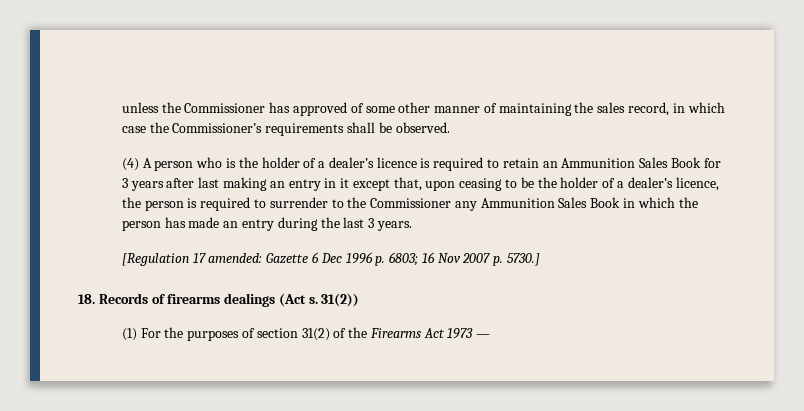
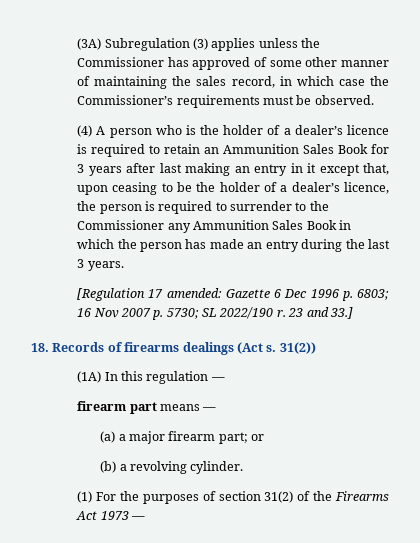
- unless the Commissioner has approved of some other manner of maintaining the sales record, in which case the Commissioner’s requirements shall be observed.
+ (3A) Subregulation (3) applies unless the Commissioner has approved of some other manner of maintaining the sales record, in which case the Commissioner’s requirements must be observed.
- [Regulation 17 amended: Gazette 6 Dec 1996 p. 6803; 16 Nov 2007 p. 5730.]
+ [Regulation 17 amended: Gazette 6 Dec 1996 p. 6803; 16 Nov 2007 p. 5730; SL 2022/190 r. 23 and 33.]
+ (1A) In this regulation —
+ firearm part means —
+ (a) a major firearm part; or
+ (b) a revolving cylinder.

